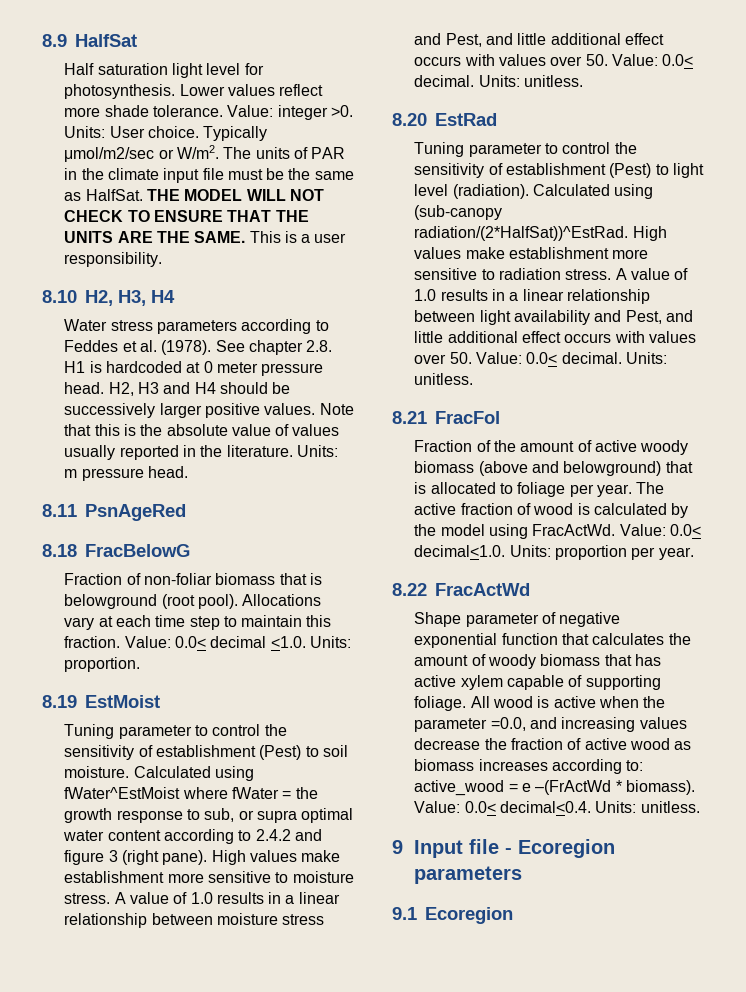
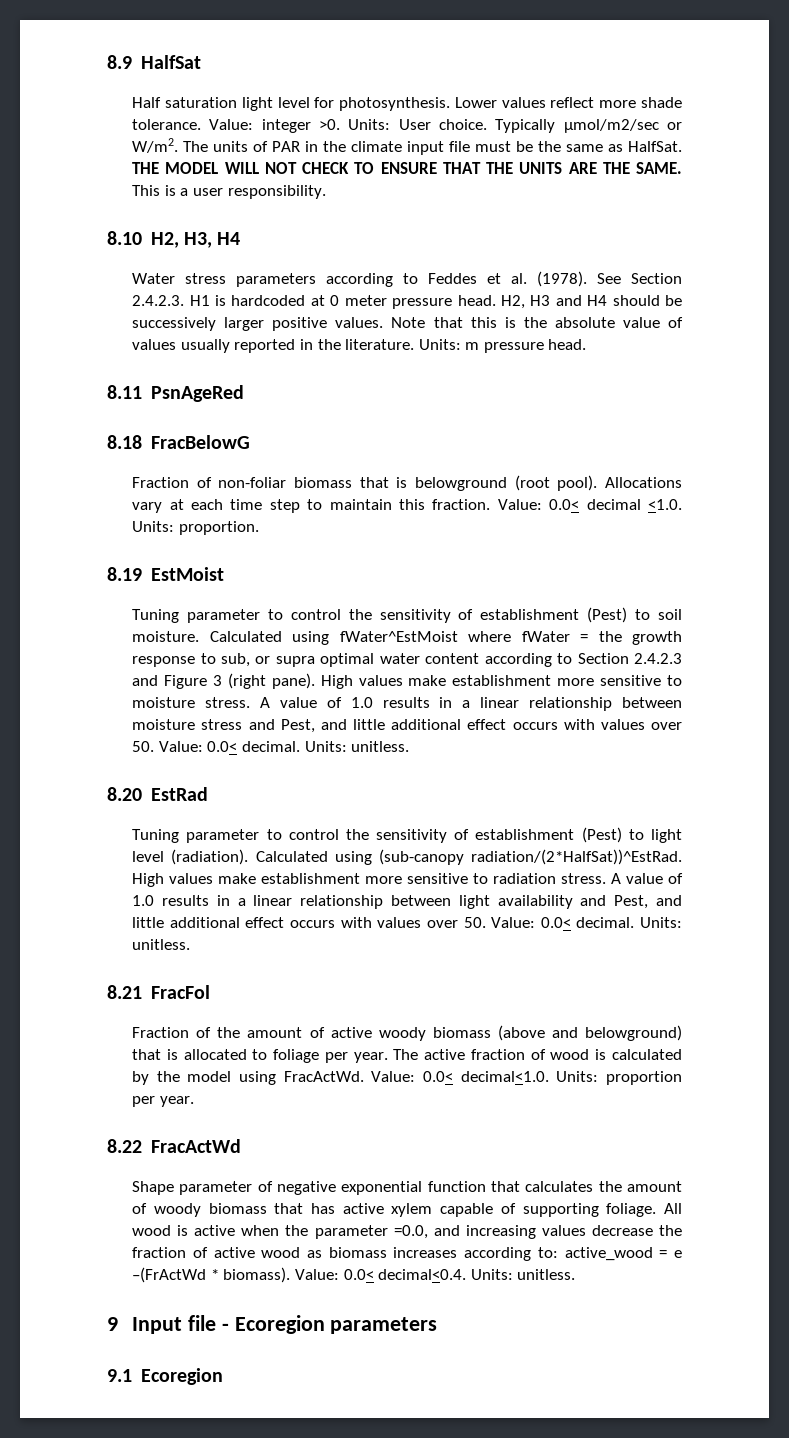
- See chapter 2.8. H1 is hardcoded at 0 meter pressure head.
+ See Section 2.4.2.3. H1 is hardcoded at 0 meter pressure head.
- Calculated using fWater^EstMoist where fWater = the growth response to sub, or supra optimal water content according to 2.4.2 and figure 3 (right pane).
+ Calculated using fWater^EstMoist where fWater = the growth response to sub, or supra optimal water content according to Section 2.4.2.3 and Figure 3 (right pane).

